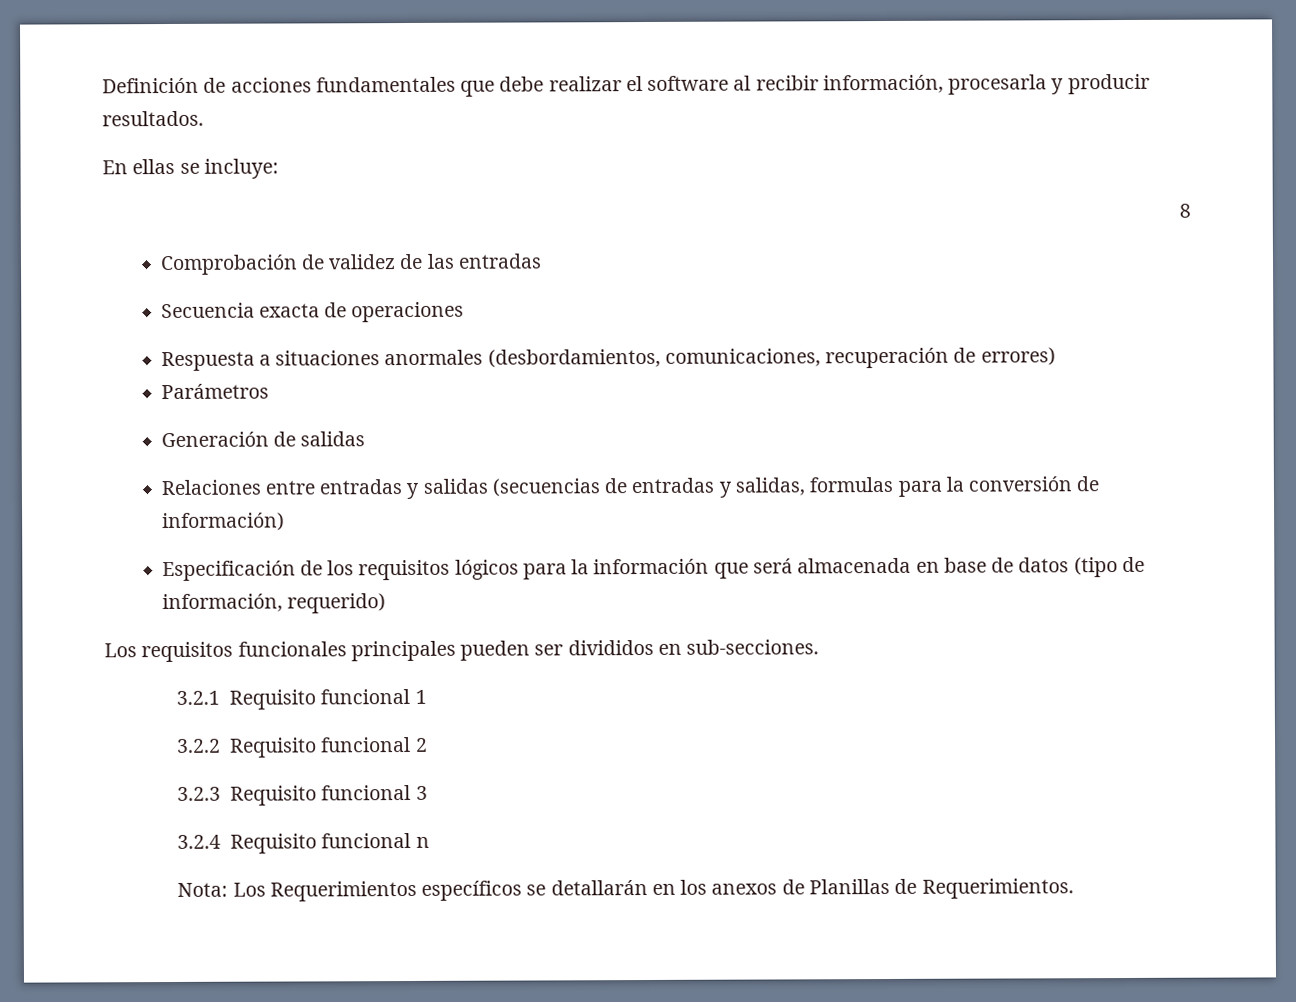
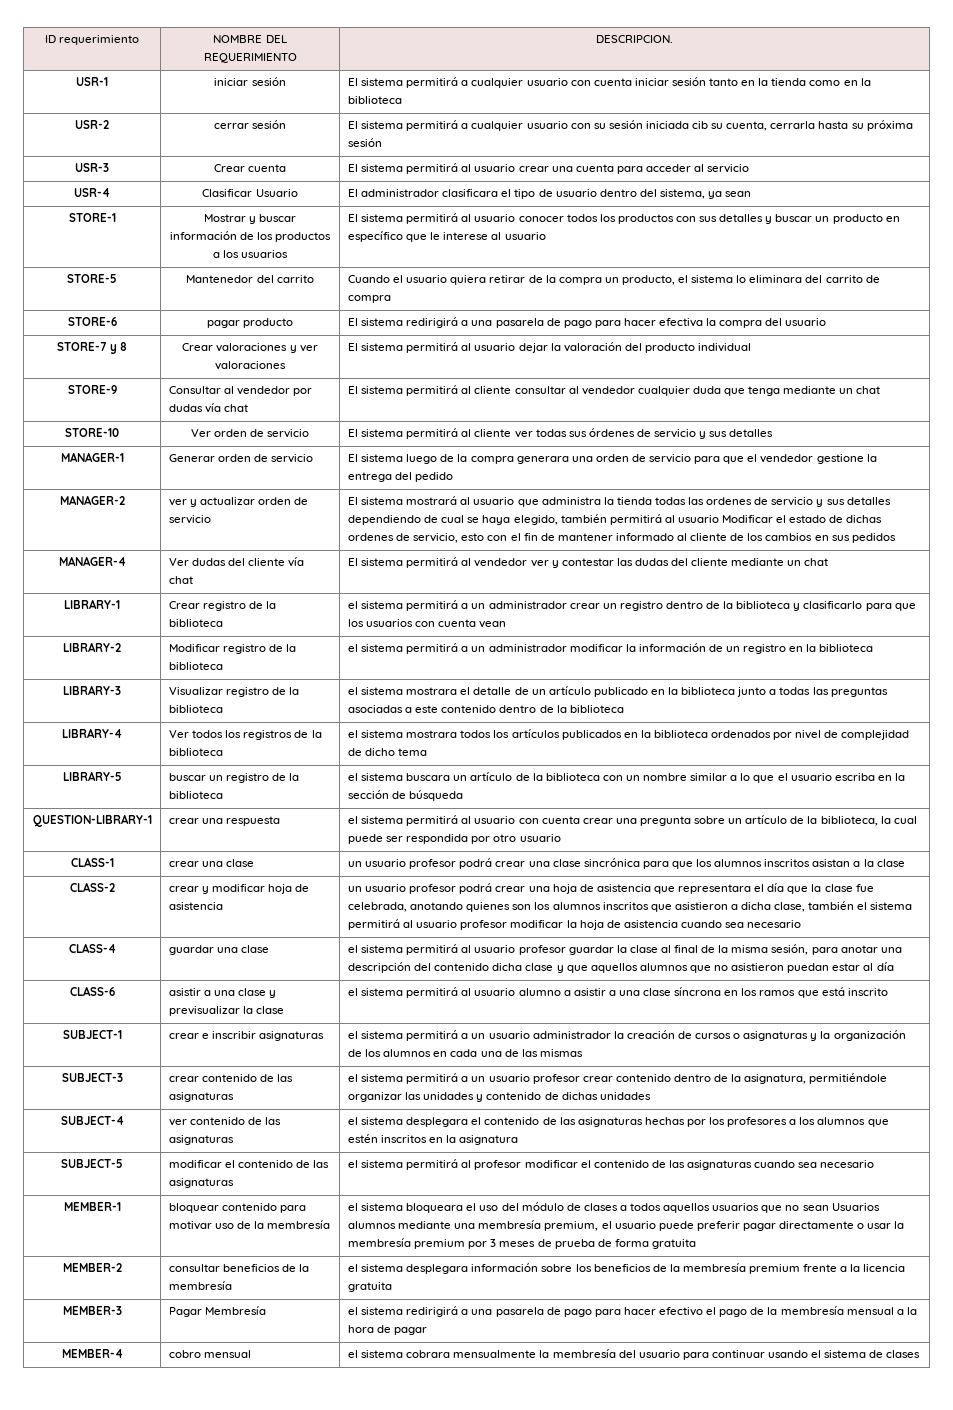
- Definición de acciones fundamentales que debe realizar el software al recibir información, procesarla y producir resultados.
- En ellas se incluye:
- 8
- Comprobación de validez de las entradas
- Secuencia exacta de operaciones
- Respuesta a situaciones anormales (desbordamientos, comunicaciones, recuperación de errores)
- Parámetros
- Generación de salidas
- Relaciones entre entradas y salidas (secuencias de entradas y salidas, formulas para la conversión de información)
- Especificación de los requisitos lógicos para la información que será almacenada en base de datos (tipo de información, requerido)
- Los requisitos funcionales principales pueden ser divididos en sub-secciones.
- 3.2.1 Requisito funcional 1
- 3.2.2 Requisito funcional 2
- 3.2.3 Requisito funcional 3
- 3.2.4 Requisito funcional n
- Nota: Los Requerimientos específicos se detallarán en los anexos de Planillas de Requerimientos.
+ ID requerimiento | NOMBRE DEL REQUERIMIENTO | DESCRIPCION.
+ USR-1 | iniciar sesión | El sistema permitirá a cualquier usuario con cuenta iniciar sesión tanto en la tienda como en la biblioteca
+ USR-2 | cerrar sesión | El sistema permitirá a cualquier usuario con su sesión iniciada cib su cuenta, cerrarla hasta su próxima sesión
+ USR-3 | Crear cuenta | El sistema permitirá al usuario crear una cuenta para acceder al servicio
+ USR-4 | Clasificar Usuario | El administrador clasificara el tipo de usuario dentro del sistema, ya sean
+ STORE-1 | Mostrar y buscar información de los productos a los usuarios | El sistema permitirá al usuario conocer todos los productos con sus detalles y buscar un producto en específico que le interese al usuario
+ STORE-5 | Mantenedor del carrito | Cuando el usuario quiera retirar de la compra un producto, el sistema lo eliminara del carrito de compra
+ STORE-6 | pagar producto | El sistema redirigirá a una pasarela de pago para hacer efectiva la compra del usuario
+ STORE-7 y 8 | Crear valoraciones y ver valoraciones | El sistema permitirá al usuario dejar la valoración del producto individual
+ STORE-9 | Consultar al vendedor por dudas vía chat | El sistema permitirá al cliente consultar al vendedor cualquier duda que tenga mediante un chat
+ STORE-10 | Ver orden de servicio | El sistema permitirá al cliente ver todas sus órdenes de servicio y sus detalles
+ MANAGER-1 | Generar orden de servicio | El sistema luego de la compra generara una orden de servicio para que el vendedor gestione la entrega del pedido
+ MANAGER-2 | ver y actualizar orden de servicio | El sistema mostrará al usuario que administra la tienda todas las ordenes de servicio y sus detalles dependiendo de cual se haya elegido, también permitirá al usuario Modificar el estado de dichas ordenes de servicio, esto con el fin de mantener informado al cliente de los cambios en sus pedidos
+ MANAGER-4 | Ver dudas del cliente vía chat | El sistema permitirá al vendedor ver y contestar las dudas del cliente mediante un chat
+ LIBRARY-1 | Crear registro de la biblioteca | el sistema permitirá a un administrador crear un registro dentro de la biblioteca y clasificarlo para que los usuarios con cuenta vean
+ LIBRARY-2 | Modificar registro de la biblioteca | el sistema permitirá a un administrador modificar la información de un registro en la biblioteca
+ LIBRARY-3 | Visualizar registro de la biblioteca | el sistema mostrara el detalle de un artículo publicado en la biblioteca junto a todas las preguntas asociadas a este contenido dentro de la biblioteca
+ LIBRARY-4 | Ver todos los registros de la biblioteca | el sistema mostrara todos los artículos publicados en la biblioteca ordenados por nivel de complejidad de dicho tema
+ LIBRARY-5 | buscar un registro de la biblioteca | el sistema buscara un artículo de la biblioteca con un nombre similar a lo que el usuario escriba en la sección de búsqueda
+ QUESTION-LIBRARY-1 | crear una respuesta | el sistema permitirá al usuario con cuenta crear una pregunta sobre un artículo de la biblioteca, la cual puede ser respondida por otro usuario
+ CLASS-1 | crear una clase | un usuario profesor podrá crear una clase sincrónica para que los alumnos inscritos asistan a la clase
+ CLASS-2 | crear y modificar hoja de asistencia | un usuario profesor podrá crear una hoja de asistencia que representara el día que la clase fue celebrada, anotando quienes son los alumnos inscritos que asistieron a dicha clase, también el sistema permitirá al usuario profesor modificar la hoja de asistencia cuando sea necesario
+ CLASS-4 | guardar una clase | el sistema permitirá al usuario profesor guardar la clase al final de la misma sesión, para anotar una descripción del contenido dicha clase y que aquellos alumnos que no asistieron puedan estar al día
+ CLASS-6 | asistir a una clase y previsualizar la clase | el sistema permitirá al usuario alumno a asistir a una clase síncrona en los ramos que está inscrito
+ SUBJECT-1 | crear e inscribir asignaturas | el sistema permitirá a un usuario administrador la creación de cursos o asignaturas y la organización de los alumnos en cada una de las mismas
+ SUBJECT-3 | crear contenido de las asignaturas | el sistema permitirá a un usuario profesor crear contenido dentro de la asignatura, permitiéndole organizar las unidades y contenido de dichas unidades
+ SUBJECT-4 | ver contenido de las asignaturas | el sistema desplegara el contenido de las asignaturas hechas por los profesores a los alumnos que estén inscritos en la asignatura
+ SUBJECT-5 | modificar el contenido de las asignaturas | el sistema permitirá al profesor modificar el contenido de las asignaturas cuando sea necesario
+ MEMBER-1 | bloquear contenido para motivar uso de la membresía | el sistema bloqueara el uso del módulo de clases a todos aquellos usuarios que no sean Usuarios alumnos mediante una membresía premium, el usuario puede preferir pagar directamente o usar la membresía premium por 3 meses de prueba de forma gratuita
+ MEMBER-2 | consultar beneficios de la membresía | el sistema desplegara información sobre los beneficios de la membresía premium frente a la licencia gratuita
+ MEMBER-3 | Pagar Membresía | el sistema redirigirá a una pasarela de pago para hacer efectivo el pago de la membresía mensual a la hora de pagar
+ MEMBER-4 | cobro mensual | el sistema cobrara mensualmente la membresía del usuario para continuar usando el sistema de clases

